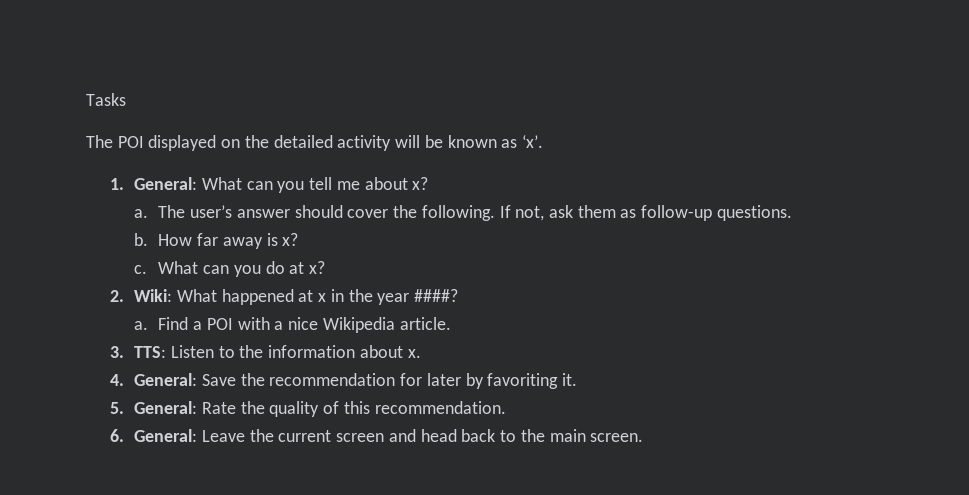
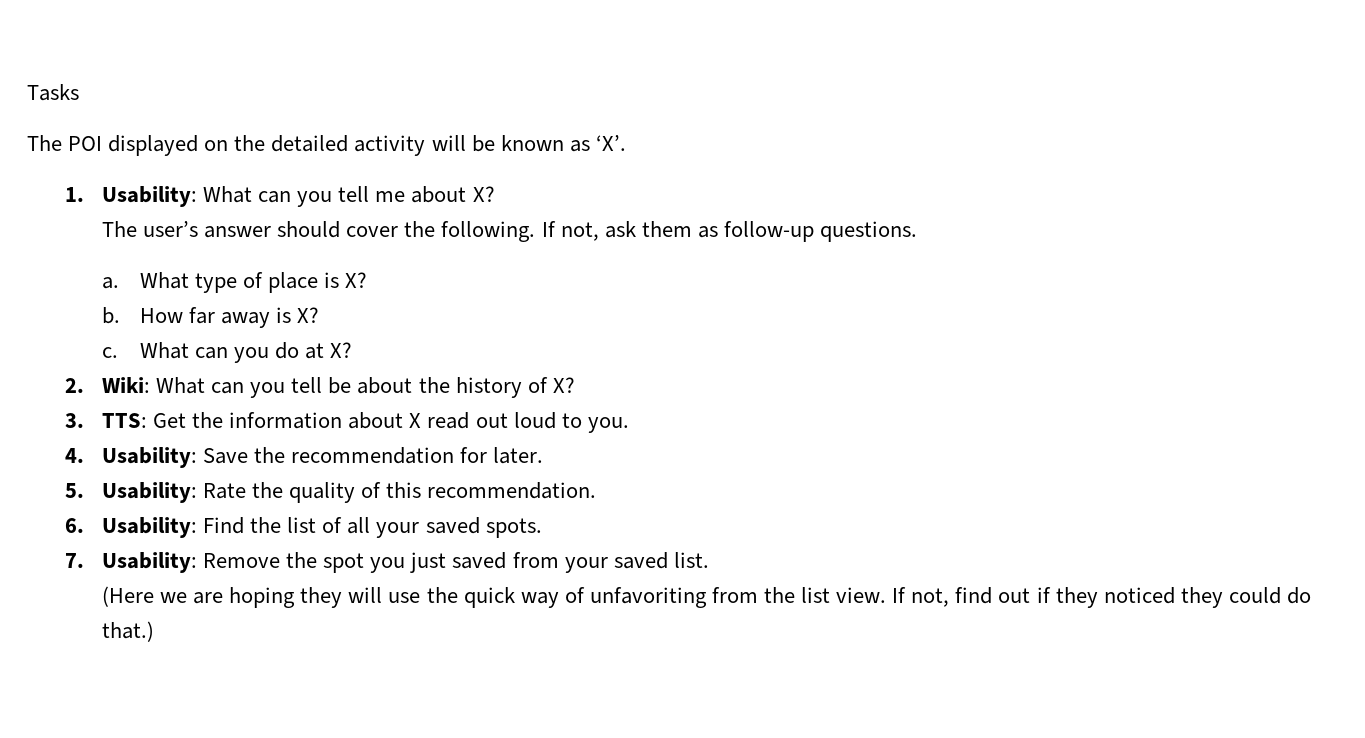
- The POI displayed on the detailed activity will be known as ‘x’.
+ The POI displayed on the detailed activity will be known as ‘X’.
- 1. General: What can you tell me about x?
- a. The user’s answer should cover the following.
+ 1. Usability: What can you tell me about X?
+ The user’s answer should cover the following.
+ a. What type of place is X?
- How far away is x?
+ How far away is X?
- What can you do at x?
+ What can you do at X?
- 2. Wiki: What happened at x in the year ####?
- a. Find a POI with a nice Wikipedia article.
+ 2. Wiki: What can you tell be about the history of X?
- 3. TTS: Listen to the information about x.
+ 3. TTS: Get the information about X read out loud to you.
- 4. General: Save the recommendation for later by favoriting it.
+ 4. Usability: Save the recommendation for later.
- 5. General: Rate the quality of this recommendation.
+ 5. Usability: Rate the quality of this recommendation.
- 6. General: Leave the current screen and head back to the main screen.
+ 6. Usability: Find the list of all your saved spots.
+ 7. Usability: Remove the spot you just saved from your saved list.
+ (Here we are hoping they will use the quick way of unfavoriting from the list view. If not, find out if they noticed they could do that.)

